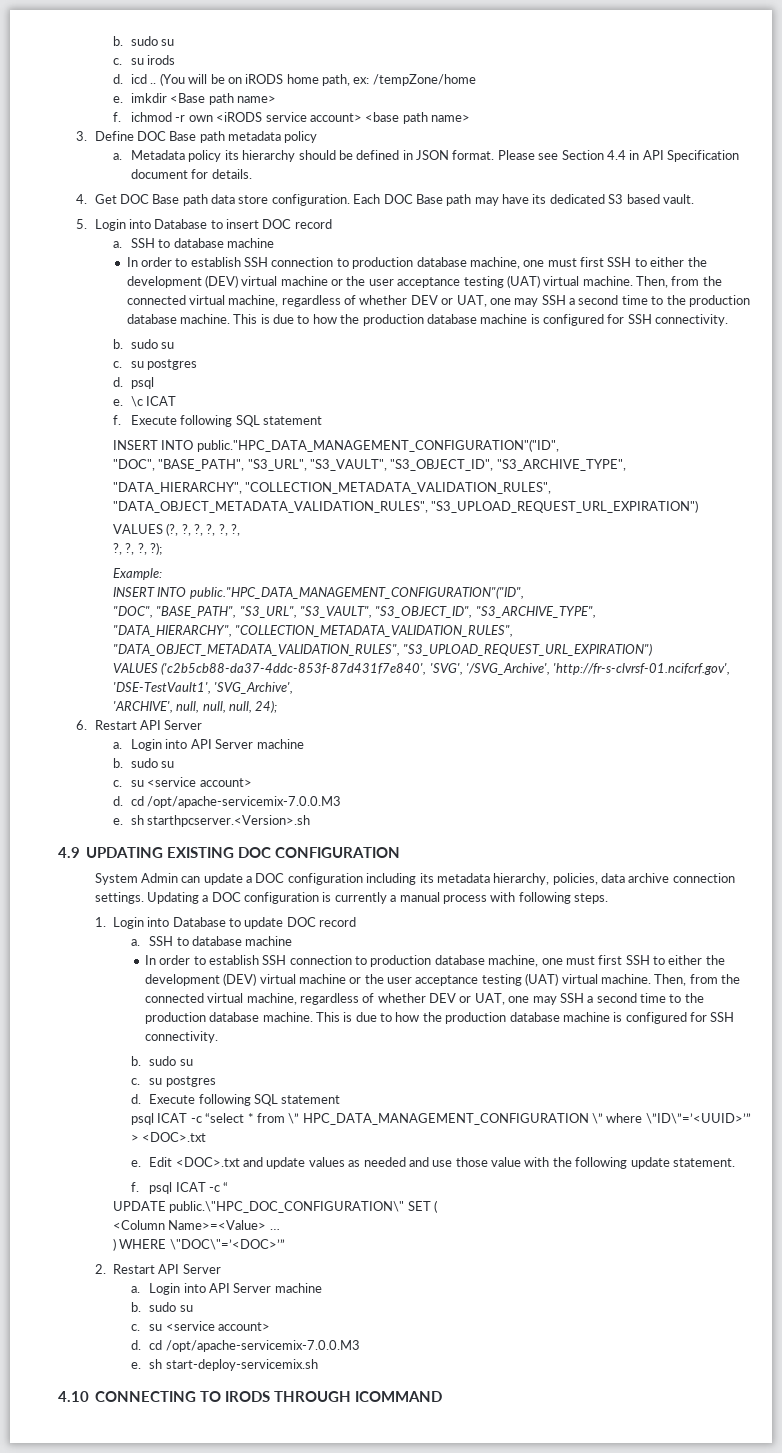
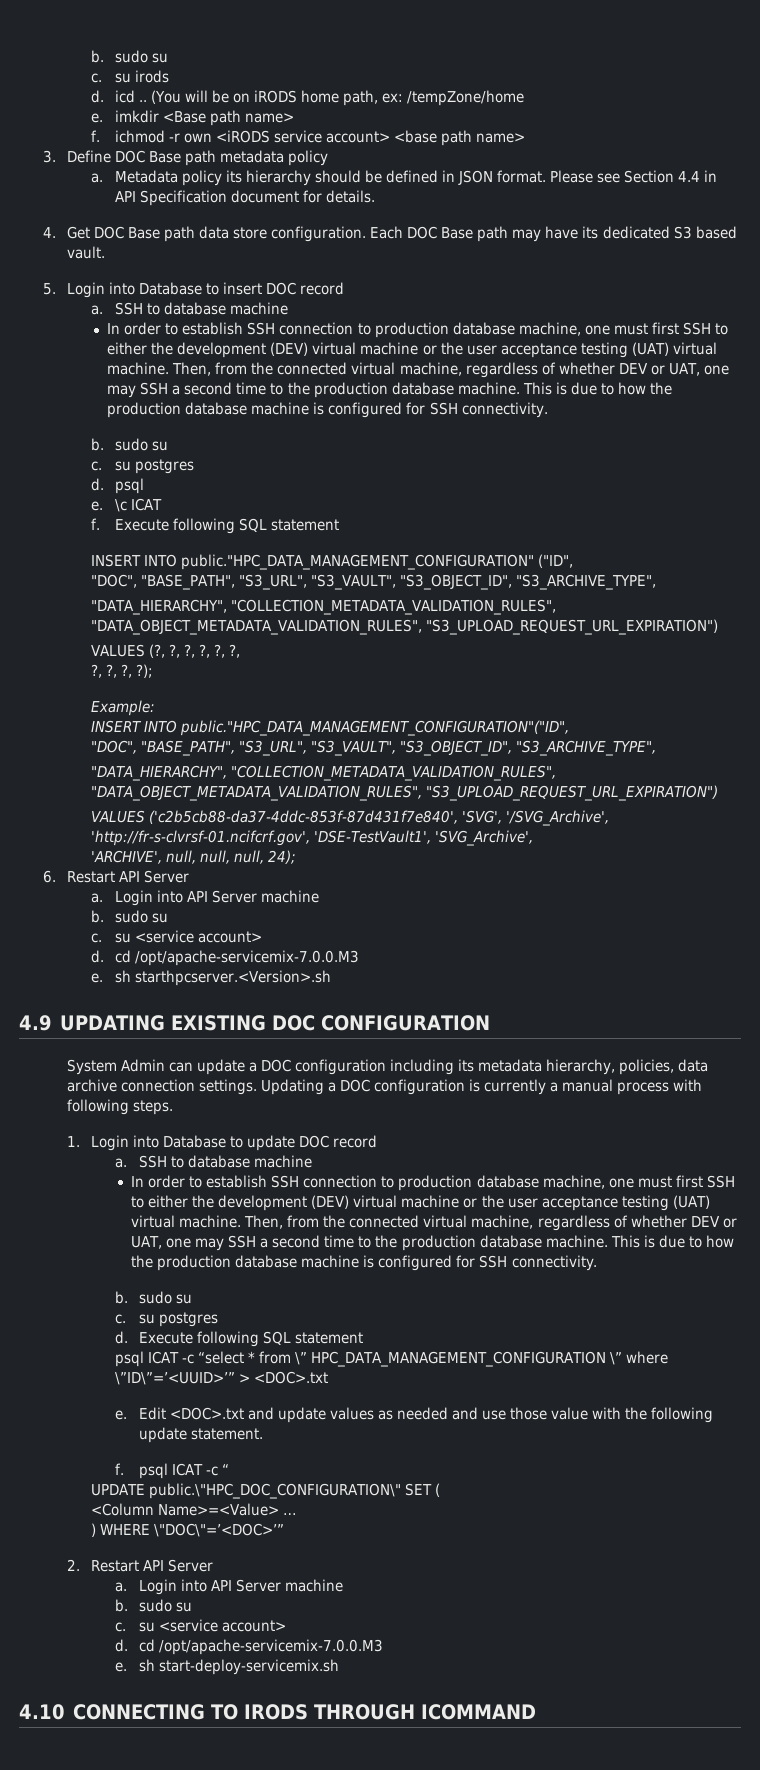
  f. Execute following SQL statement
- INSERT INTO public."HPC_DATA_MANAGEMENT_CONFIGURATION"("ID",
+ INSERT INTO public."HPC_DATA_MANAGEMENT_CONFIGURATION" ("ID",

